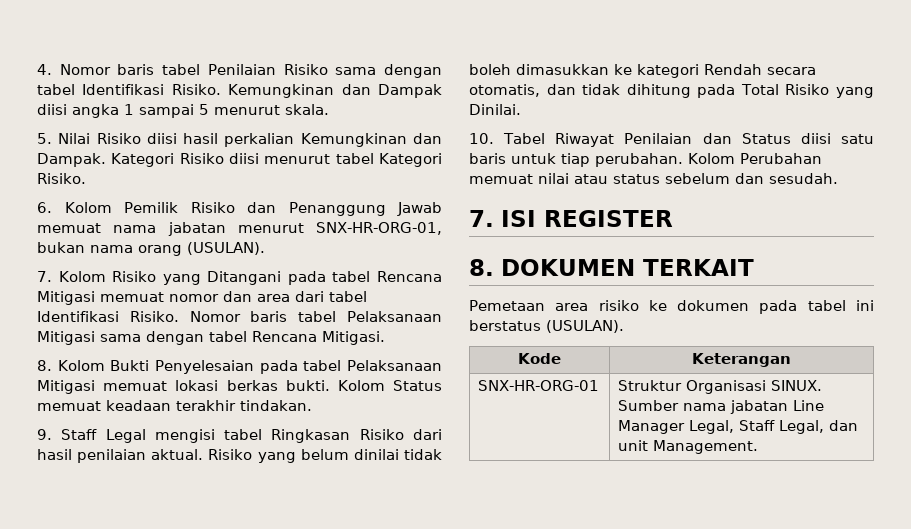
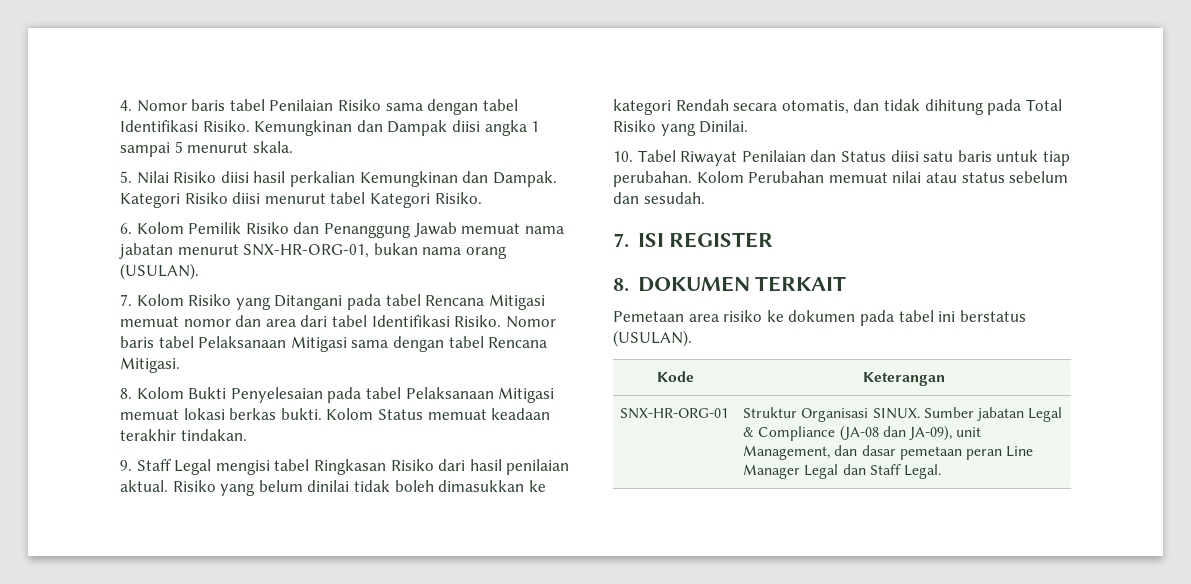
- SNX-HR-ORG-01 | Struktur Organisasi SINUX. Sumber nama jabatan Line Manager Legal, Staff Legal, dan unit Management.
+ SNX-HR-ORG-01 | Struktur Organisasi SINUX. Sumber jabatan Legal & Compliance (JA-08 dan JA-09), unit Management, dan dasar pemetaan peran Line Manager Legal dan Staff Legal.

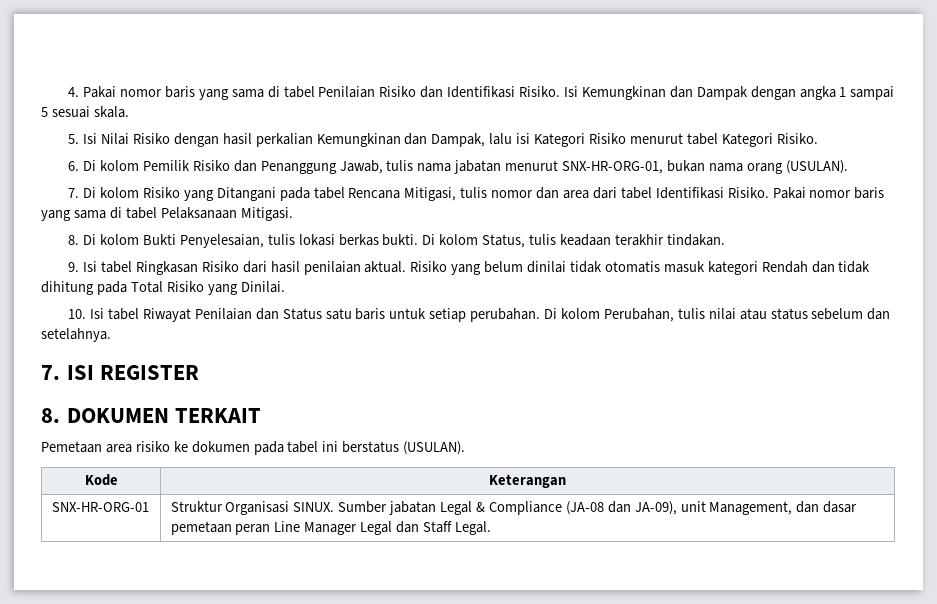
- 4. Nomor baris tabel Penilaian Risiko sama dengan tabel Identifikasi Risiko. Kemungkinan dan Dampak diisi angka 1 sampai 5 menurut skala.
+ 4. Pakai nomor baris yang sama di tabel Penilaian Risiko dan Identifikasi Risiko. Isi Kemungkinan dan Dampak dengan angka 1 sampai 5 sesuai skala.
- 5. Nilai Risiko diisi hasil perkalian Kemungkinan dan Dampak. Kategori Risiko diisi menurut tabel Kategori Risiko.
+ 5. Isi Nilai Risiko dengan hasil perkalian Kemungkinan dan Dampak, lalu isi Kategori Risiko menurut tabel Kategori Risiko.
- 6. Kolom Pemilik Risiko dan Penanggung Jawab memuat nama jabatan menurut SNX-HR-ORG-01, bukan nama orang (USULAN).
+ 6. Di kolom Pemilik Risiko dan Penanggung Jawab, tulis nama jabatan menurut SNX-HR-ORG-01, bukan nama orang (USULAN).
- 7. Kolom Risiko yang Ditangani pada tabel Rencana Mitigasi memuat nomor dan area dari tabel Identifikasi Risiko.
+ 7. Di kolom Risiko yang Ditangani pada tabel Rencana Mitigasi, tulis nomor dan area dari tabel Identifikasi Risiko.
- Nomor baris tabel Pelaksanaan Mitigasi sama dengan tabel Rencana Mitigasi.
- 8. Kolom Bukti Penyelesaian pada tabel Pelaksanaan Mitigasi memuat lokasi berkas bukti. Kolom Status memuat keadaan terakhir tindakan.
+ Pakai nomor baris yang sama di tabel Pelaksanaan Mitigasi.
+ 8. Di kolom Bukti Penyelesaian, tulis lokasi berkas bukti. Di kolom Status, tulis keadaan terakhir tindakan.
- 9. Staff Legal mengisi tabel Ringkasan Risiko dari hasil penilaian aktual.
+ 9. Isi tabel Ringkasan Risiko dari hasil penilaian aktual.
- Risiko yang belum dinilai tidak boleh dimasukkan ke kategori Rendah secara otomatis, dan tidak dihitung pada Total Risiko yang Dinilai.
+ Risiko yang belum dinilai tidak otomatis masuk kategori Rendah dan tidak dihitung pada Total Risiko yang Dinilai.
- 10. Tabel Riwayat Penilaian dan Status diisi satu baris untuk tiap perubahan. Kolom Perubahan memuat nilai atau status sebelum dan sesudah.
+ 10. Isi tabel Riwayat Penilaian dan Status satu baris untuk setiap perubahan. Di kolom Perubahan, tulis nilai atau status sebelum dan setelahnya.

